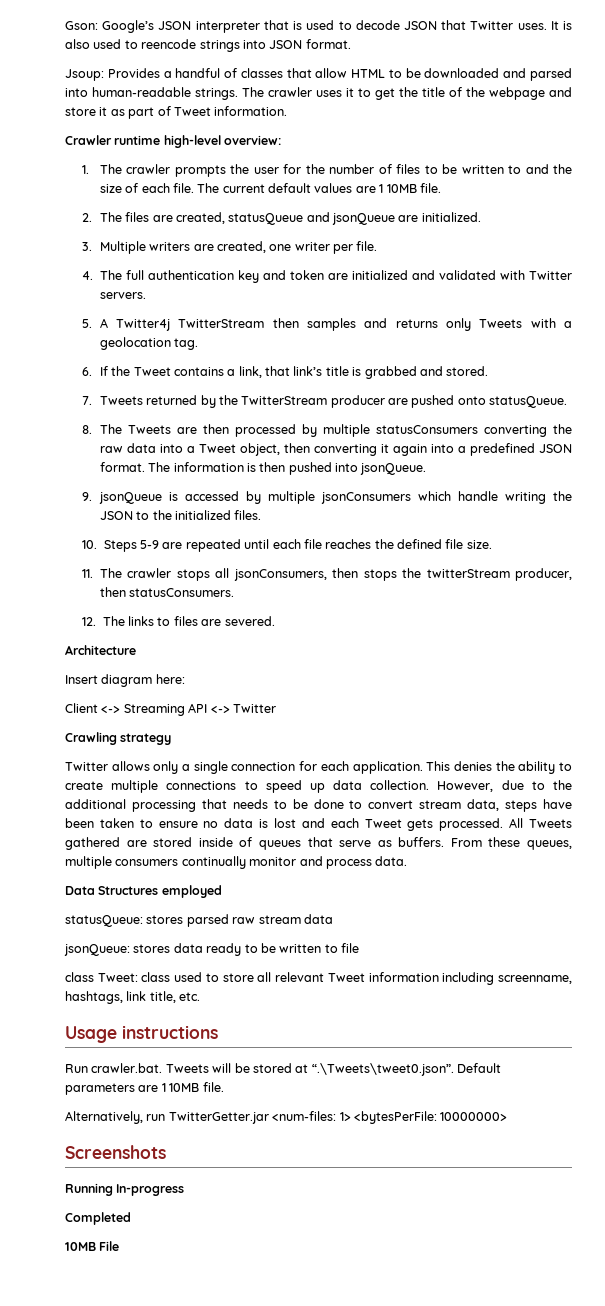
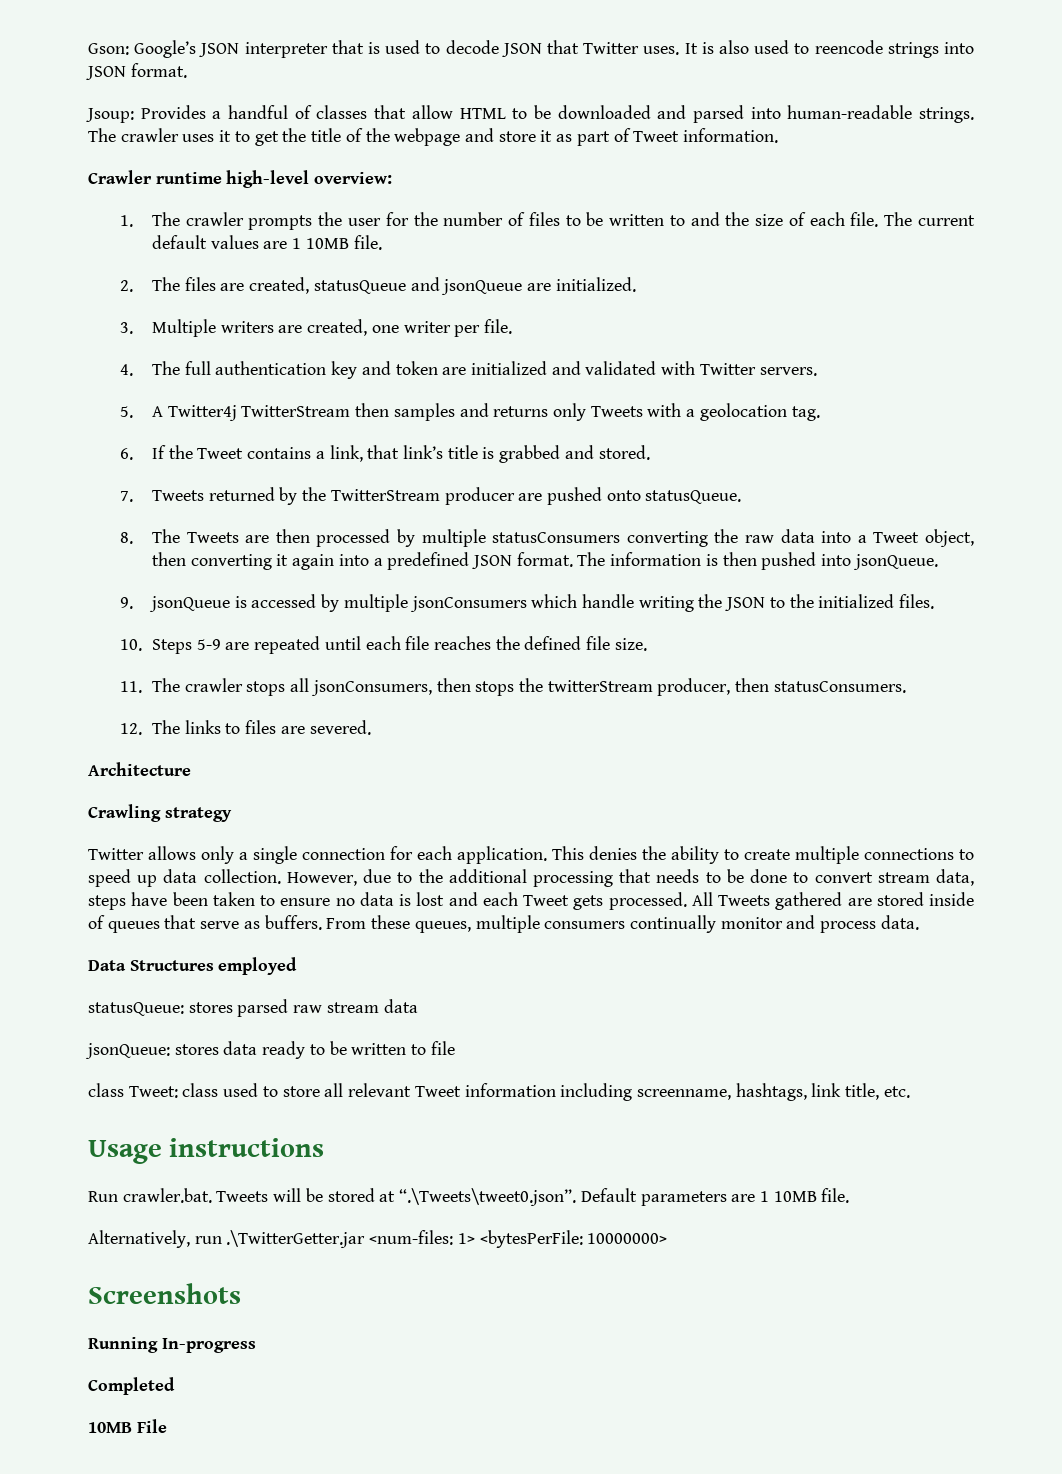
- Insert diagram here:
- Client <-> Streaming API <-> Twitter
- Alternatively, run TwitterGetter.jar <num-files: 1> <bytesPerFile: 10000000>
+ Alternatively, run .\TwitterGetter.jar <num-files: 1> <bytesPerFile: 10000000>

